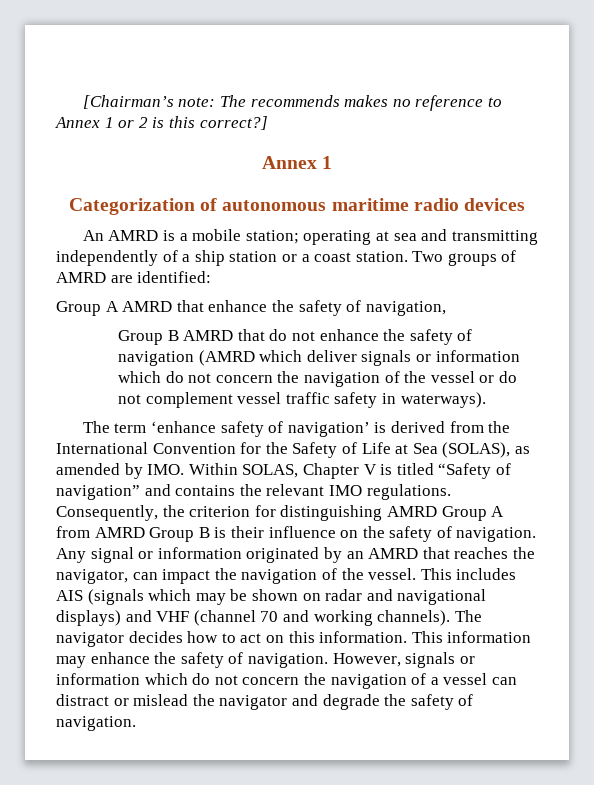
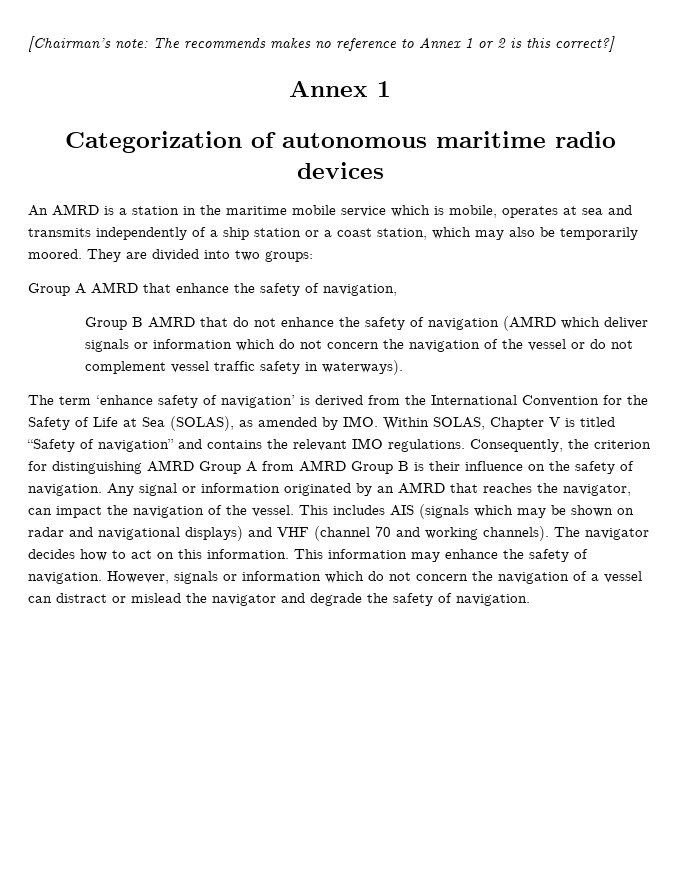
- An AMRD is a mobile station; operating at sea and transmitting independently of a ship station or a coast station. Two groups of AMRD are identified:
+ An AMRD is a station in the maritime mobile service which is mobile, operates at sea and transmits independently of a ship station or a coast station, which may also be temporarily moored. They are divided into two groups:

